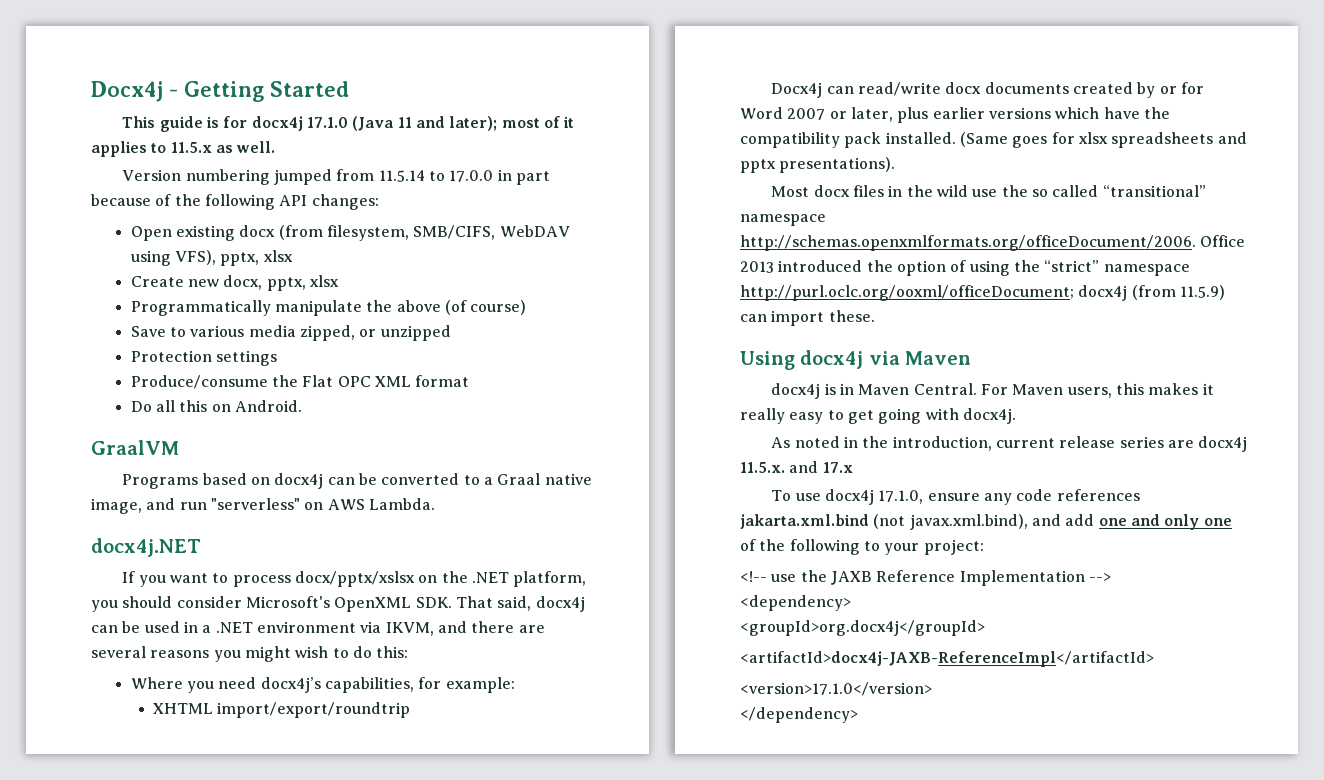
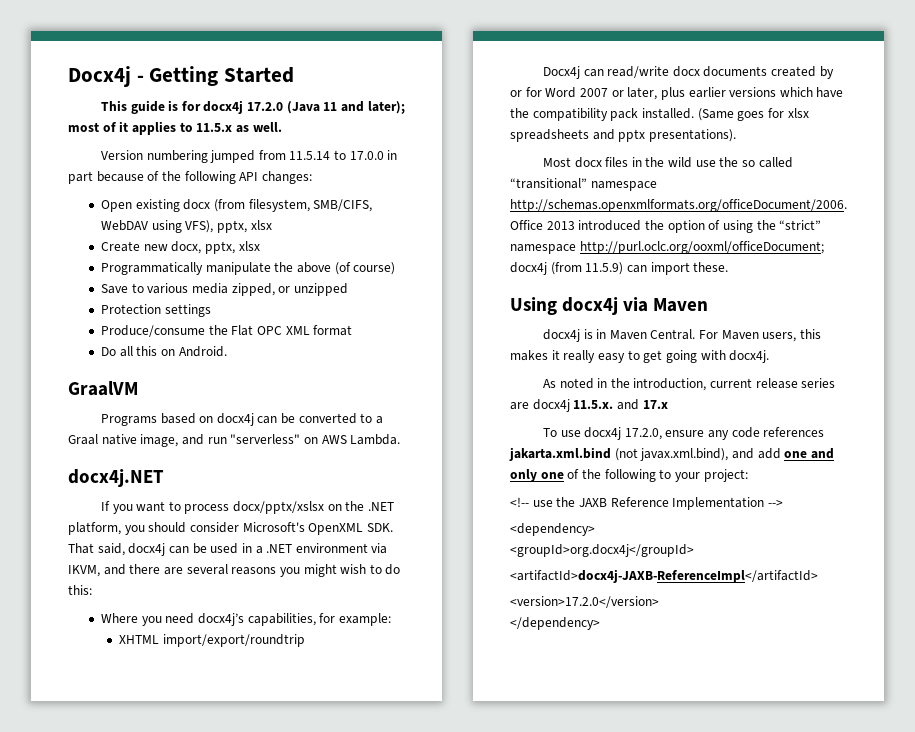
- This guide is for docx4j 17.1.0 (Java 11 and later); most of it applies to 11.5.x as well.
+ This guide is for docx4j 17.2.0 (Java 11 and later); most of it applies to 11.5.x as well.
- To use docx4j 17.1.0, ensure any code references jakarta.xml.bind (not javax.xml.bind), and add one and only one of the following to your project:
+ To use docx4j 17.2.0, ensure any code references jakarta.xml.bind (not javax.xml.bind), and add one and only one of the following to your project:
- <version>17.1.0</version>
+ <version>17.2.0</version>

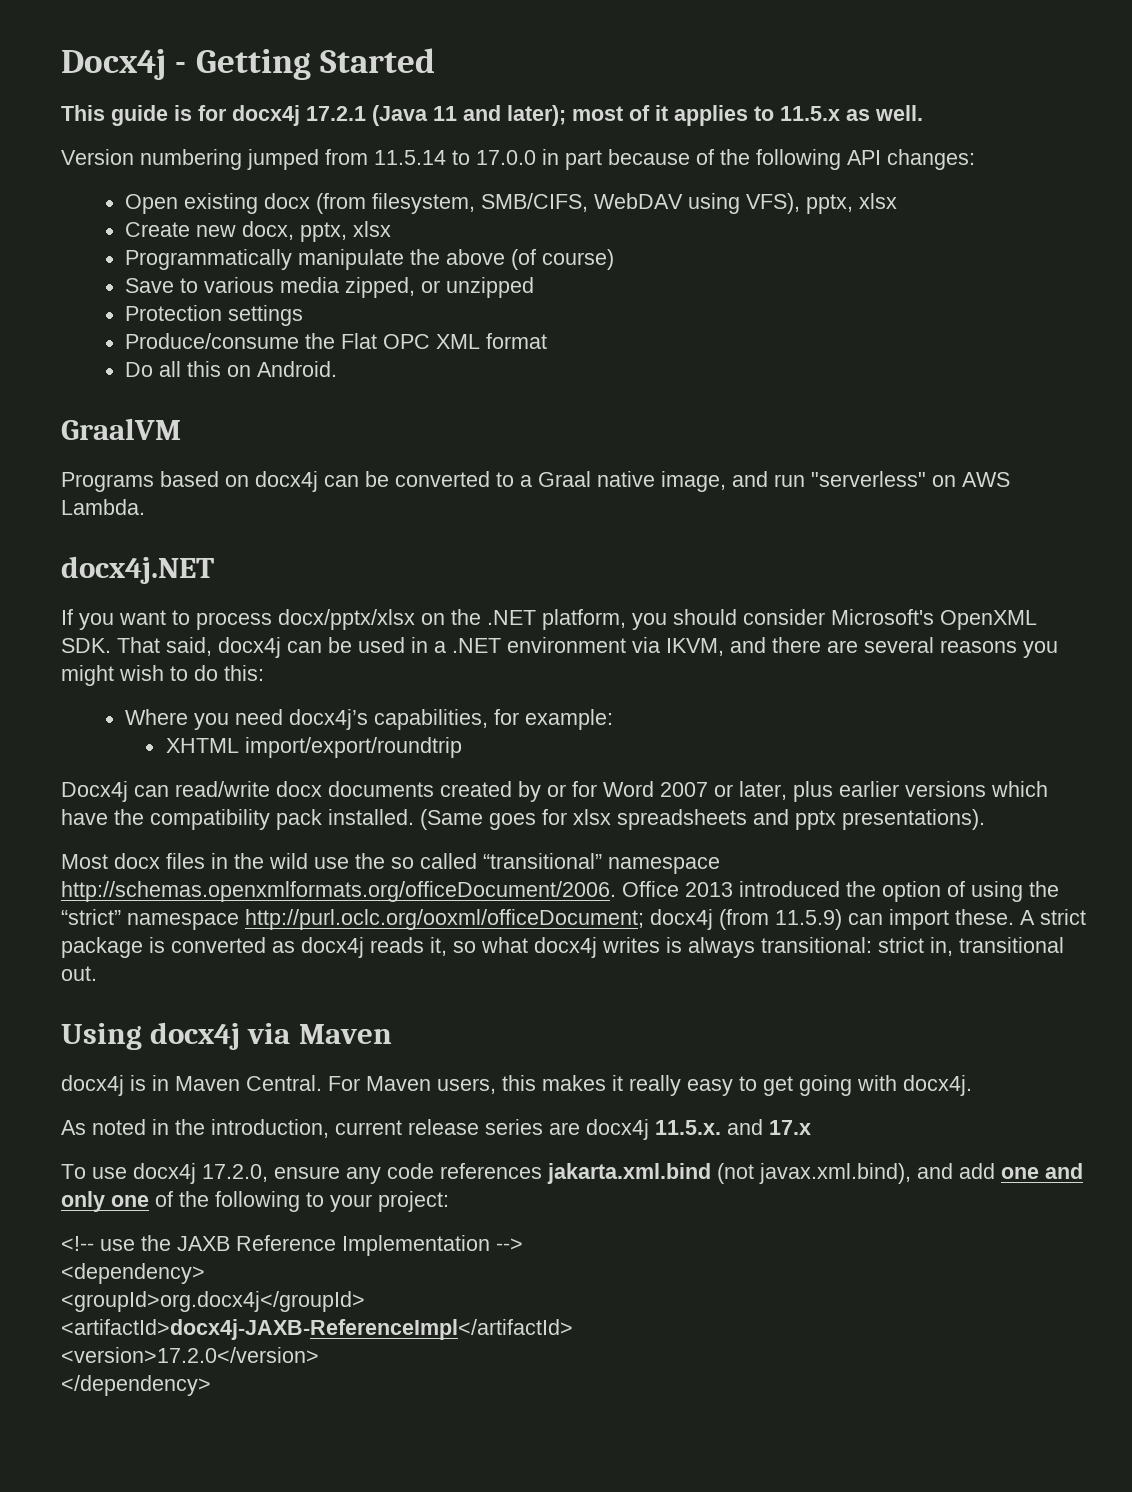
- This guide is for docx4j 17.2.0 (Java 11 and later); most of it applies to 11.5.x as well.
+ This guide is for docx4j 17.2.1 (Java 11 and later); most of it applies to 11.5.x as well.
- If you want to process docx/pptx/xslsx on the .NET platform, you should consider Microsoft's OpenXML SDK. That said, docx4j can be used in a .NET environment via IKVM, and there are several reasons you might wish to do this:
+ If you want to process docx/pptx/xlsx on the .NET platform, you should consider Microsoft's OpenXML SDK. That said, docx4j can be used in a .NET environment via IKVM, and there are several reasons you might wish to do this:
+ A strict package is converted as docx4j reads it, so what docx4j writes is always transitional: strict in, transitional out.

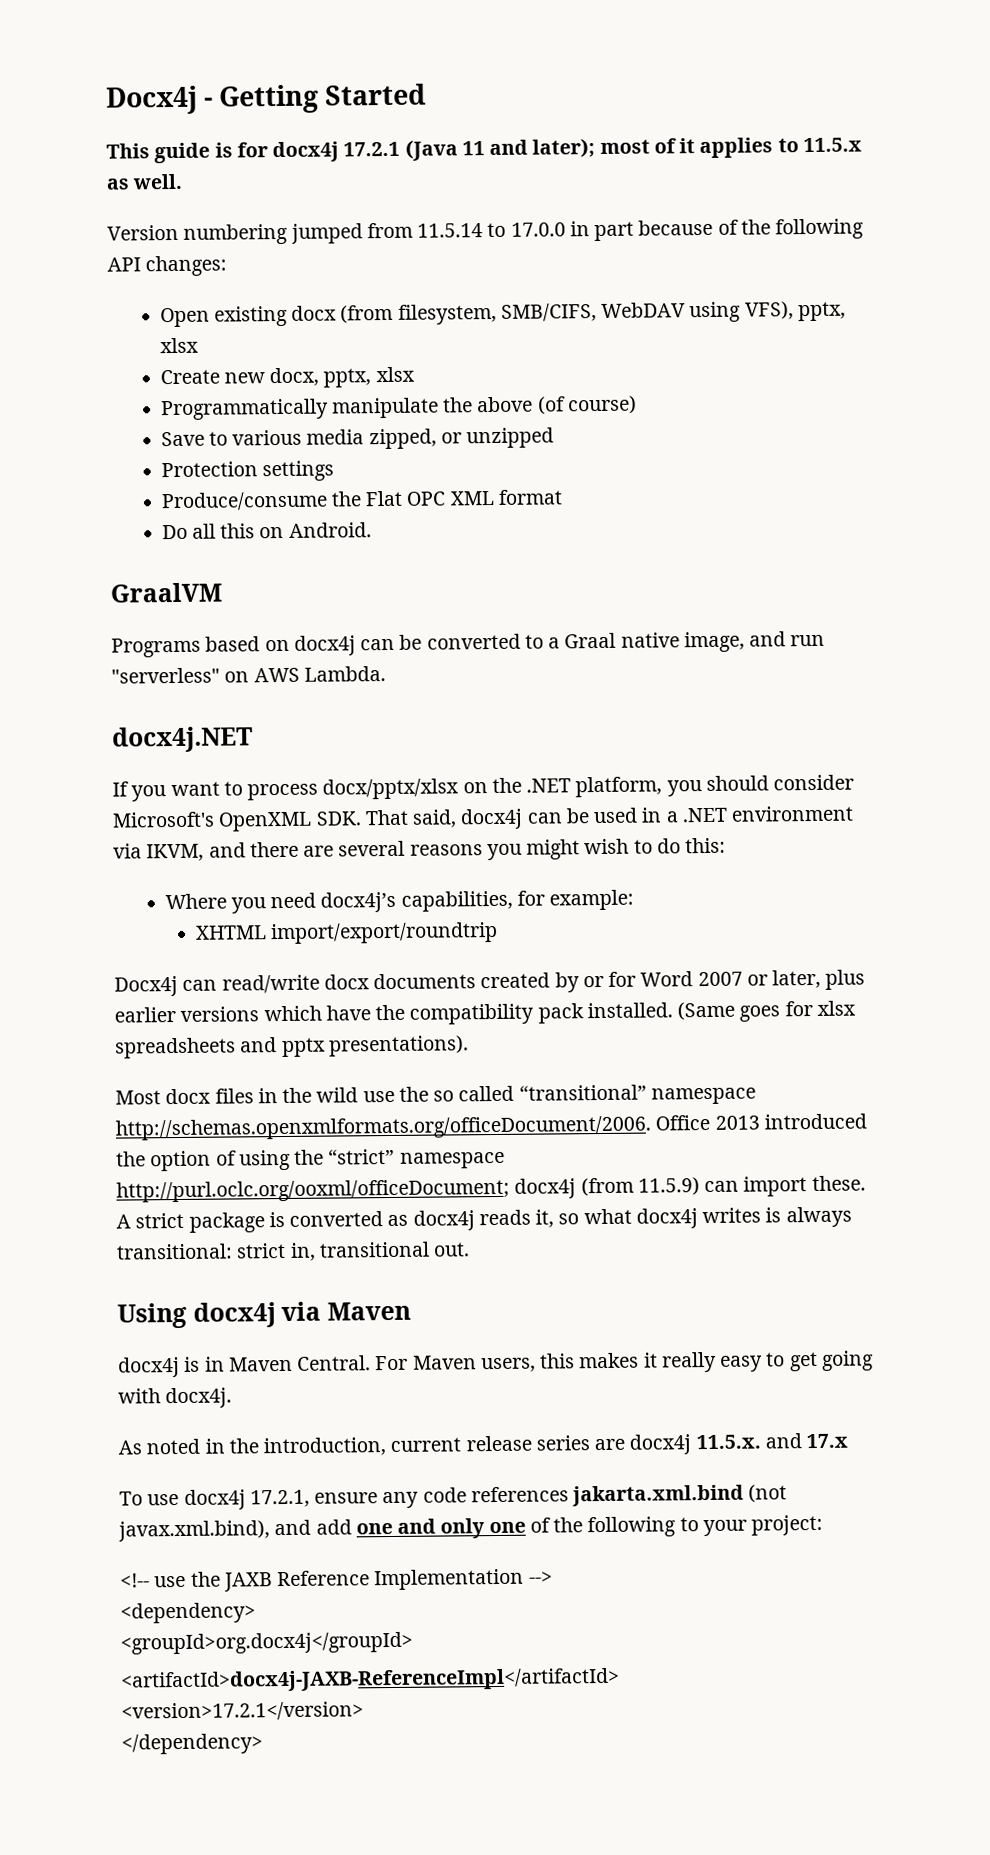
- To use docx4j 17.2.0, ensure any code references jakarta.xml.bind (not javax.xml.bind), and add one and only one of the following to your project:
+ To use docx4j 17.2.1, ensure any code references jakarta.xml.bind (not javax.xml.bind), and add one and only one of the following to your project:
- <version>17.2.0</version>
+ <version>17.2.1</version>

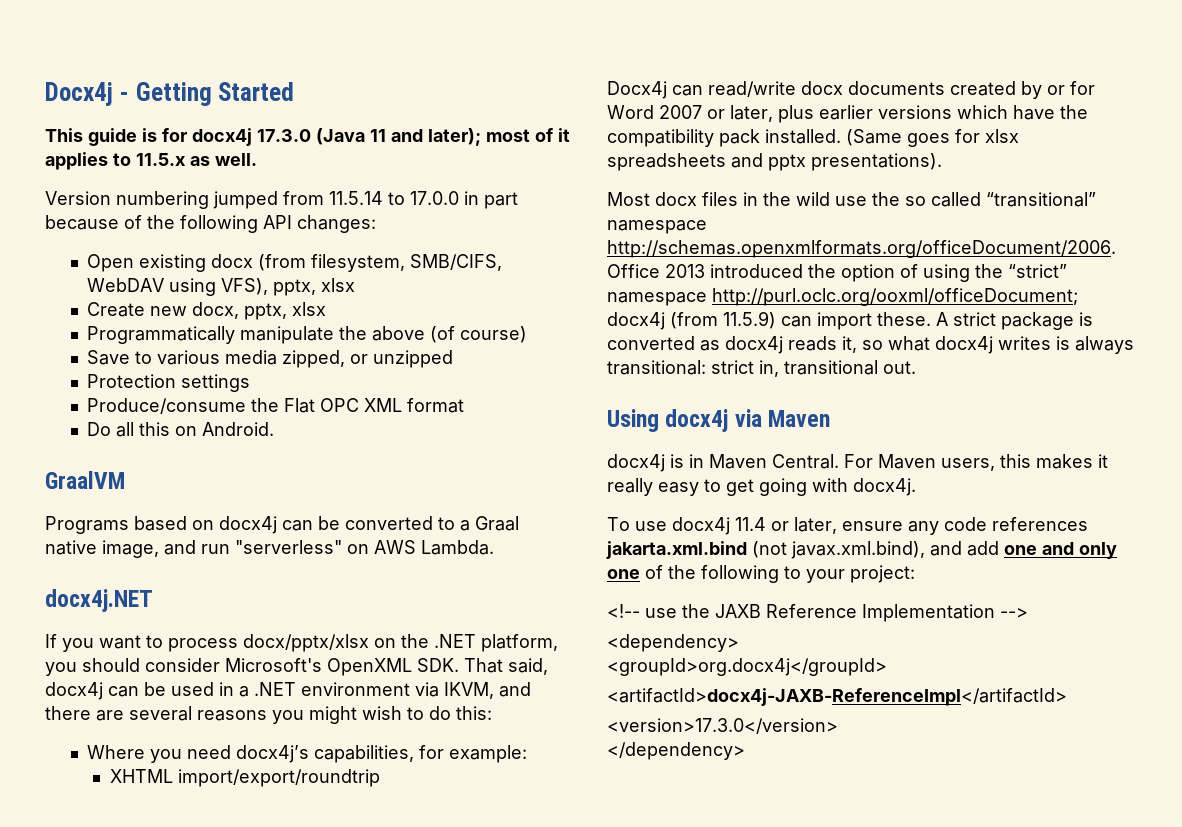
- This guide is for docx4j 17.2.1 (Java 11 and later); most of it applies to 11.5.x as well.
+ This guide is for docx4j 17.3.0 (Java 11 and later); most of it applies to 11.5.x as well.
- As noted in the introduction, current release series are docx4j 11.5.x. and 17.x
- To use docx4j 17.2.1, ensure any code references jakarta.xml.bind (not javax.xml.bind), and add one and only one of the following to your project:
+ To use docx4j 11.4 or later, ensure any code references jakarta.xml.bind (not javax.xml.bind), and add one and only one of the following to your project:
- <version>17.2.1</version>
+ <version>17.3.0</version>

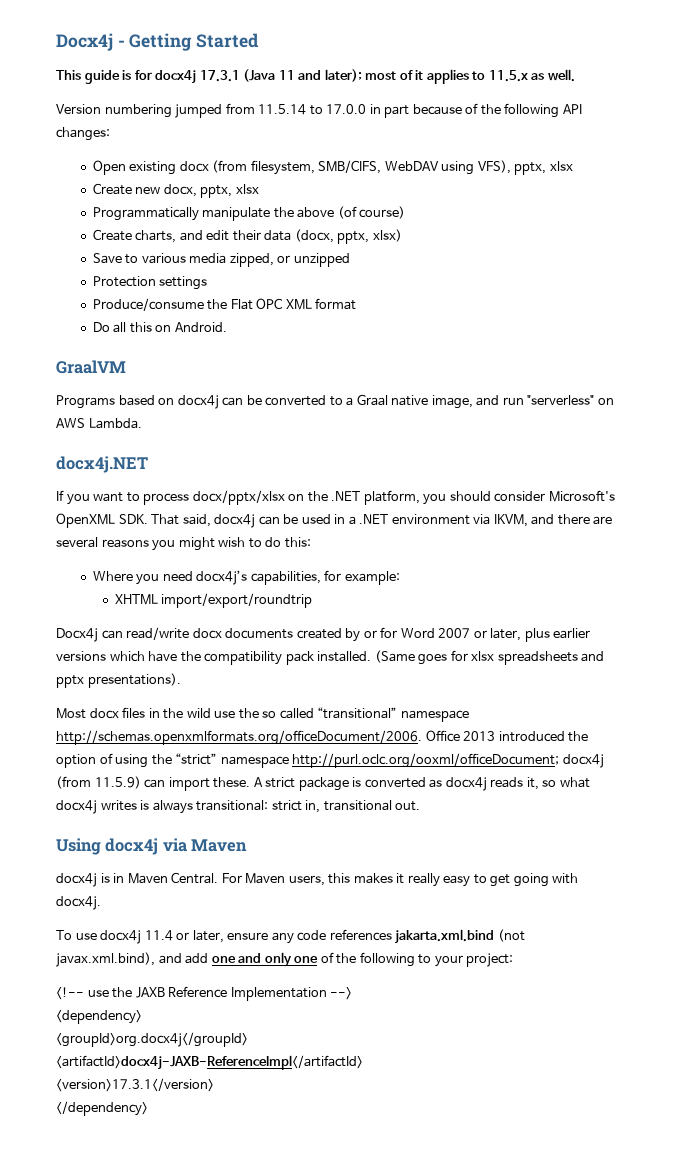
- This guide is for docx4j 17.3.0 (Java 11 and later); most of it applies to 11.5.x as well.
+ This guide is for docx4j 17.3.1 (Java 11 and later); most of it applies to 11.5.x as well.
+ Create charts, and edit their data (docx, pptx, xlsx)
- <version>17.3.0</version>
+ <version>17.3.1</version>

